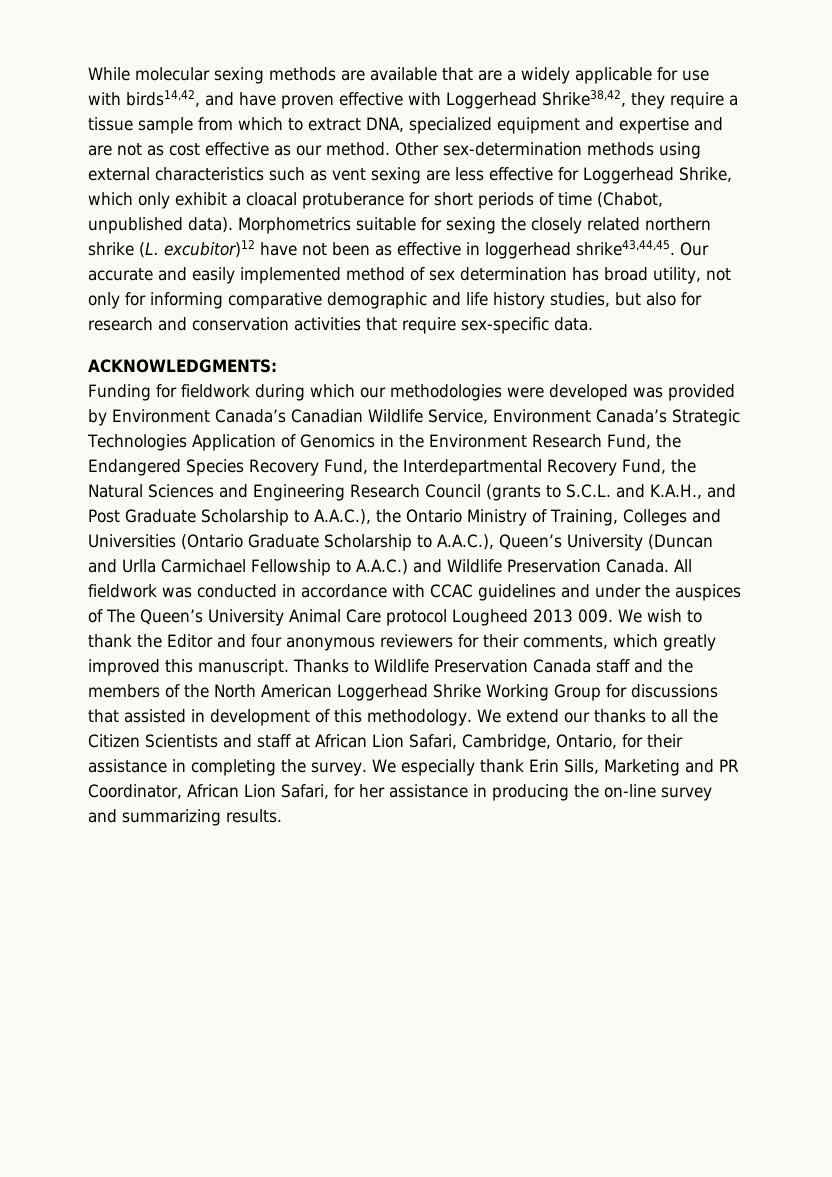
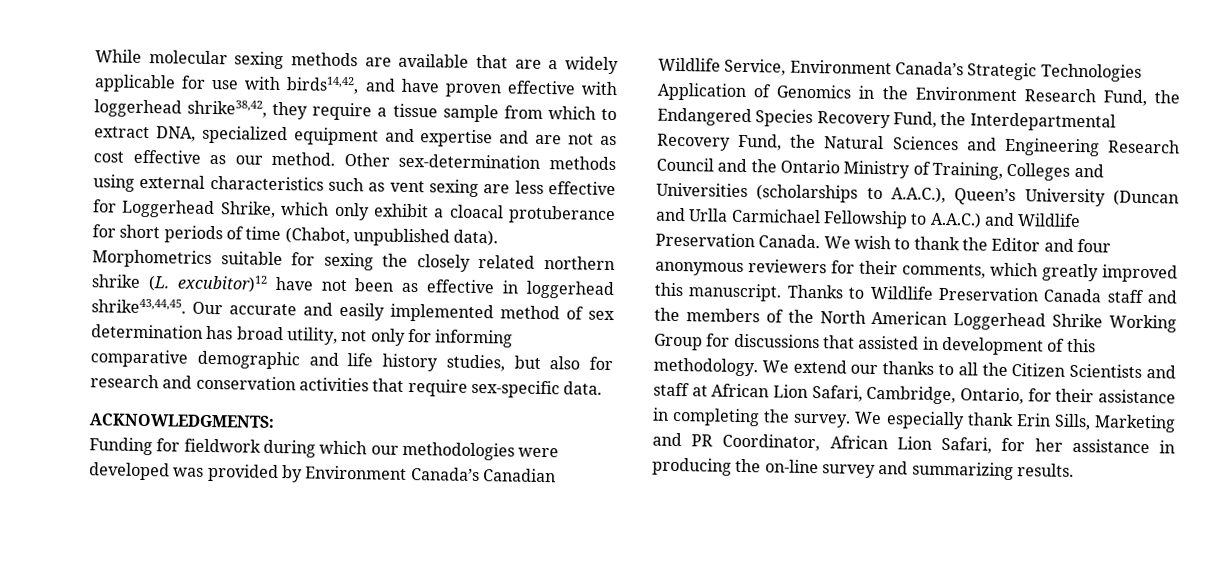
- While molecular sexing methods are available that are a widely applicable for use with birds14,42, and have proven effective with Loggerhead Shrike38,42, they require a tissue sample from which to extract DNA, specialized equipment and expertise and are not as cost effective as our method.
+ While molecular sexing methods are available that are a widely applicable for use with birds14,42, and have proven effective with loggerhead shrike38,42, they require a tissue sample from which to extract DNA, specialized equipment and expertise and are not as cost effective as our method.
- Funding for fieldwork during which our methodologies were developed was provided by Environment Canada’s Canadian Wildlife Service, Environment Canada’s Strategic Technologies Application of Genomics in the Environment Research Fund, the Endangered Species Recovery Fund, the Interdepartmental Recovery Fund, the Natural Sciences and Engineering Research Council (grants to S.C.L. and K.A.H., and Post Graduate Scholarship to A.A.C.), the Ontario Ministry of Training, Colleges and Universities (Ontario Graduate Scholarship to A.A.C.), Queen’s University (Duncan and Urlla Carmichael Fellowship to A.A.C.) and Wildlife Preservation Canada.
+ Funding for fieldwork during which our methodologies were developed was provided by Environment Canada’s Canadian Wildlife Service, Environment Canada’s Strategic Technologies Application of Genomics in the Environment Research Fund, the Endangered Species Recovery Fund, the Interdepartmental Recovery Fund, the Natural Sciences and Engineering Research Council and the Ontario Ministry of Training, Colleges and Universities (scholarships to A.A.C.), Queen’s University (Duncan and Urlla Carmichael Fellowship to A.A.C.) and Wildlife Preservation Canada.
- All fieldwork was conducted in accordance with CCAC guidelines and under the auspices of The Queen’s University Animal Care protocol Lougheed 2013 009. We wish to thank the Editor and four anonymous reviewers for their comments, which greatly improved this manuscript.
+ We wish to thank the Editor and four anonymous reviewers for their comments, which greatly improved this manuscript.

